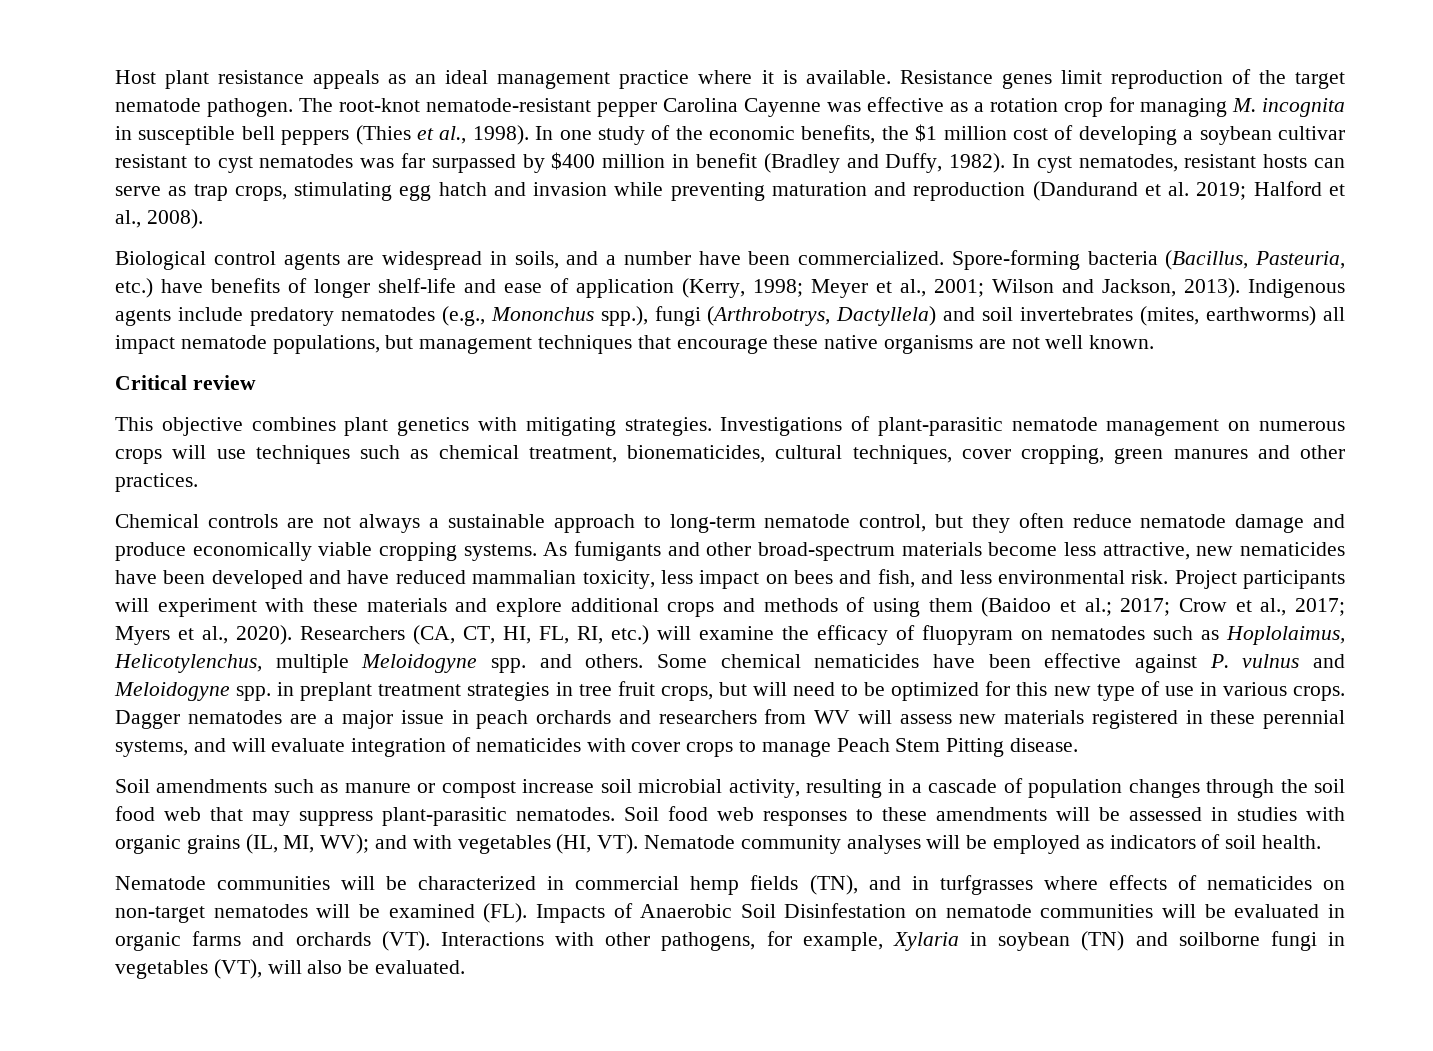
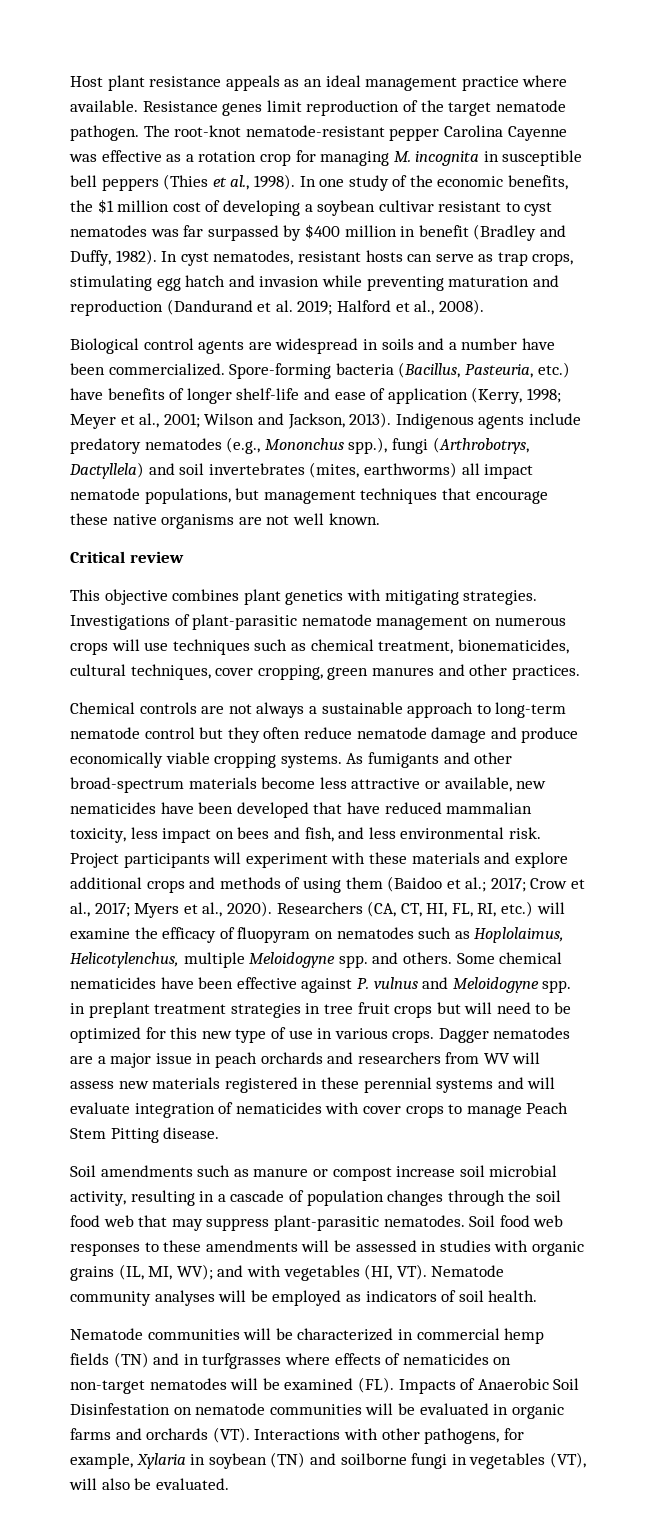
- Host plant resistance appeals as an ideal management practice where it is available.
+ Host plant resistance appeals as an ideal management practice where available.
- Biological control agents are widespread in soils, and a number have been commercialized.
+ Biological control agents are widespread in soils and a number have been commercialized.
- Chemical controls are not always a sustainable approach to long-term nematode control, but they often reduce nematode damage and produce economically viable cropping systems.
+ Chemical controls are not always a sustainable approach to long-term nematode control but they often reduce nematode damage and produce economically viable cropping systems.
- As fumigants and other broad-spectrum materials become less attractive, new nematicides have been developed and have reduced mammalian toxicity, less impact on bees and fish, and less environmental risk.
+ As fumigants and other broad-spectrum materials become less attractive or available, new nematicides have been developed that have reduced mammalian toxicity, less impact on bees and fish, and less environmental risk.
- Some chemical nematicides have been effective against P. vulnus and Meloidogyne spp. in preplant treatment strategies in tree fruit crops, but will need to be optimized for this new type of use in various crops.
+ Some chemical nematicides have been effective against P. vulnus and Meloidogyne spp. in preplant treatment strategies in tree fruit crops but will need to be optimized for this new type of use in various crops.
- Dagger nematodes are a major issue in peach orchards and researchers from WV will assess new materials registered in these perennial systems, and will evaluate integration of nematicides with cover crops to manage Peach Stem Pitting disease.
+ Dagger nematodes are a major issue in peach orchards and researchers from WV will assess new materials registered in these perennial systems and will evaluate integration of nematicides with cover crops to manage Peach Stem Pitting disease.
- Nematode communities will be characterized in commercial hemp fields (TN), and in turfgrasses where effects of nematicides on non-target nematodes will be examined (FL). Impacts of Anaerobic Soil Disinfestation on nematode communities will be evaluated in organic farms and orchards (VT). Interactions with other pathogens, for example, Xylaria in soybean (TN) and soilborne fungi in vegetables (VT), will also be evaluated.
+ Nematode communities will be characterized in commercial hemp fields (TN) and in turfgrasses where effects of nematicides on non-target nematodes will be examined (FL). Impacts of Anaerobic Soil Disinfestation on nematode communities will be evaluated in organic farms and orchards (VT). Interactions with other pathogens, for example, Xylaria in soybean (TN) and soilborne fungi in vegetables (VT), will also be evaluated.

